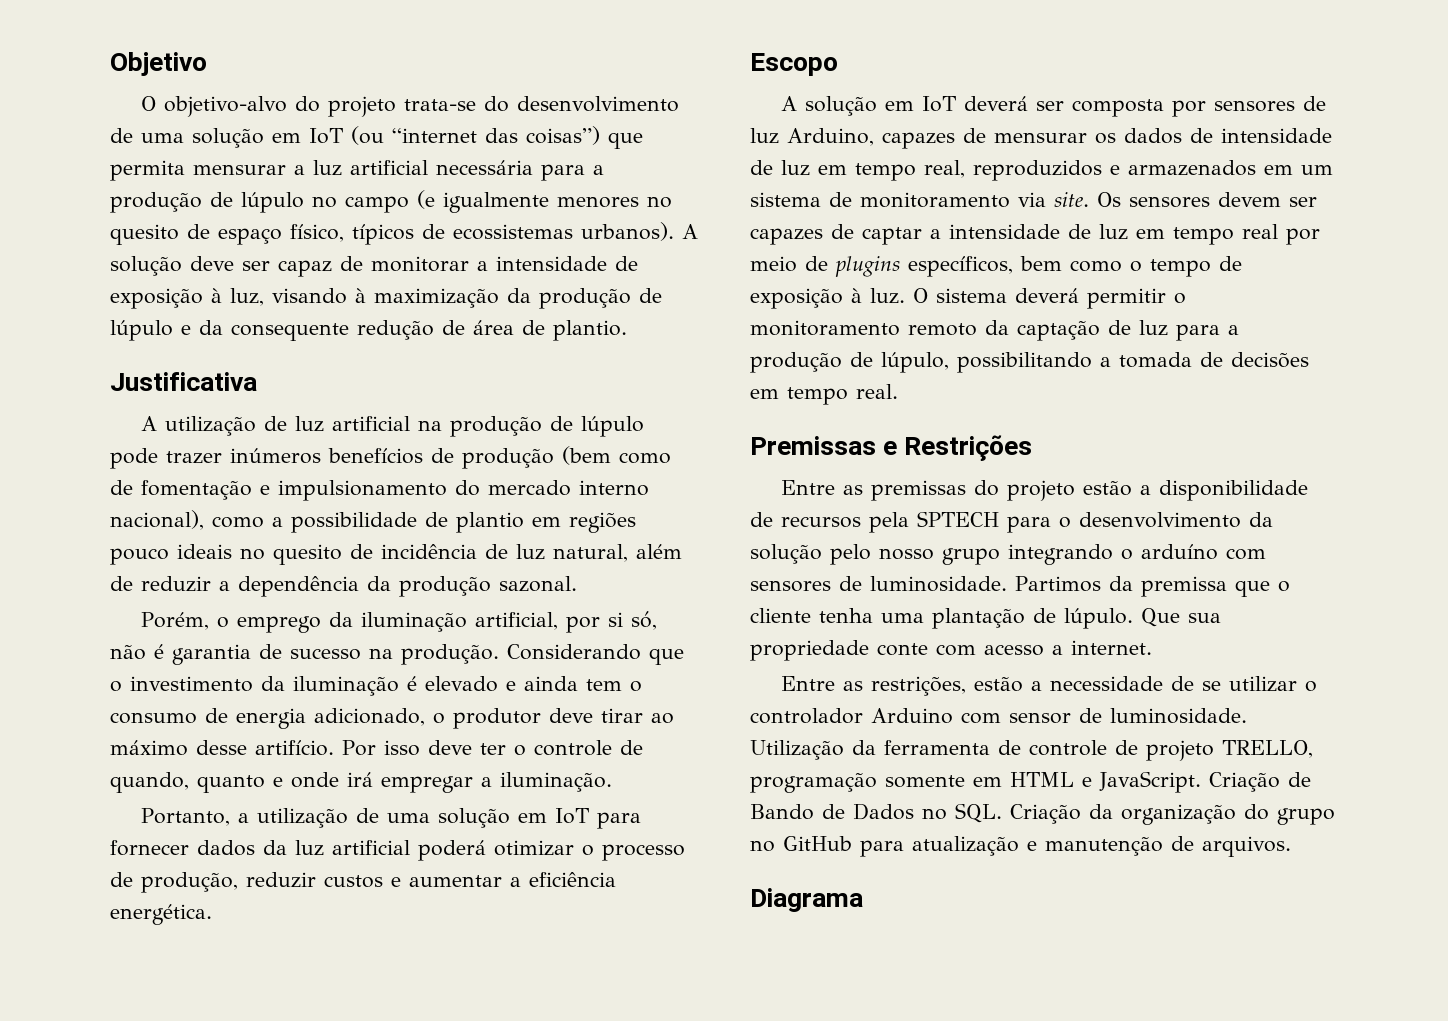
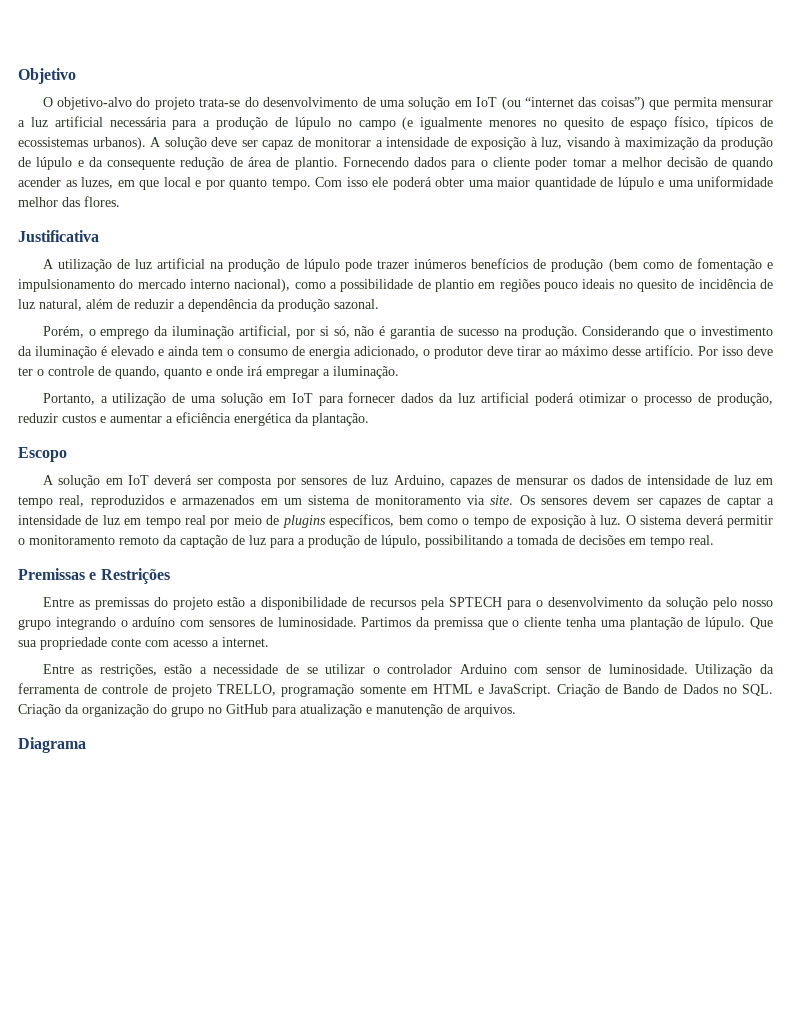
+ Fornecendo dados para o cliente poder tomar a melhor decisão de quando acender as luzes, em que local e por quanto tempo. Com isso ele poderá obter uma maior quantidade de lúpulo e uma uniformidade melhor das flores.
- Portanto, a utilização de uma solução em IoT para fornecer dados da luz artificial poderá otimizar o processo de produção, reduzir custos e aumentar a eficiência energética.
+ Portanto, a utilização de uma solução em IoT para fornecer dados da luz artificial poderá otimizar o processo de produção, reduzir custos e aumentar a eficiência energética da plantação.

